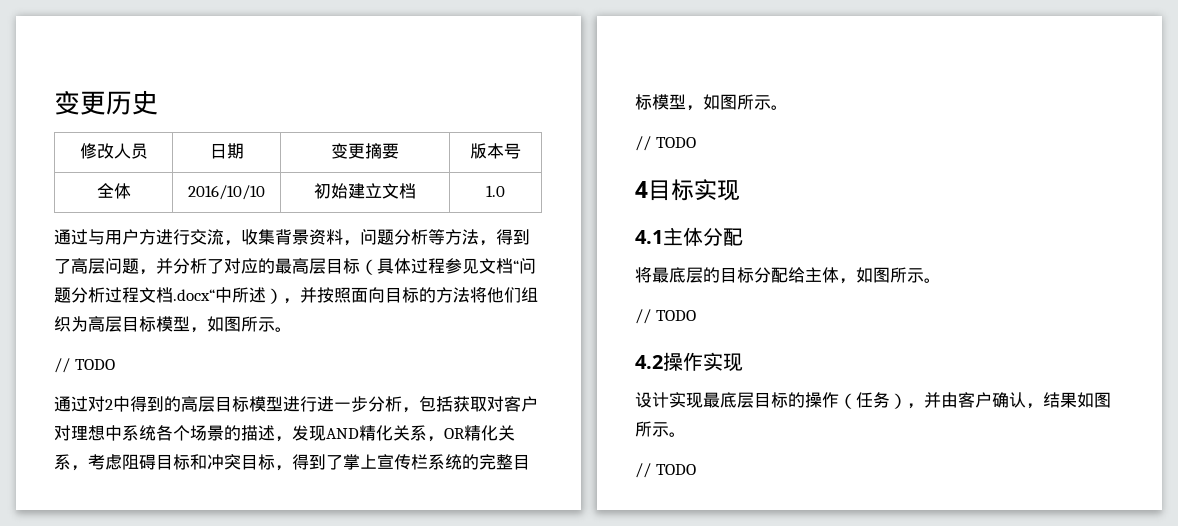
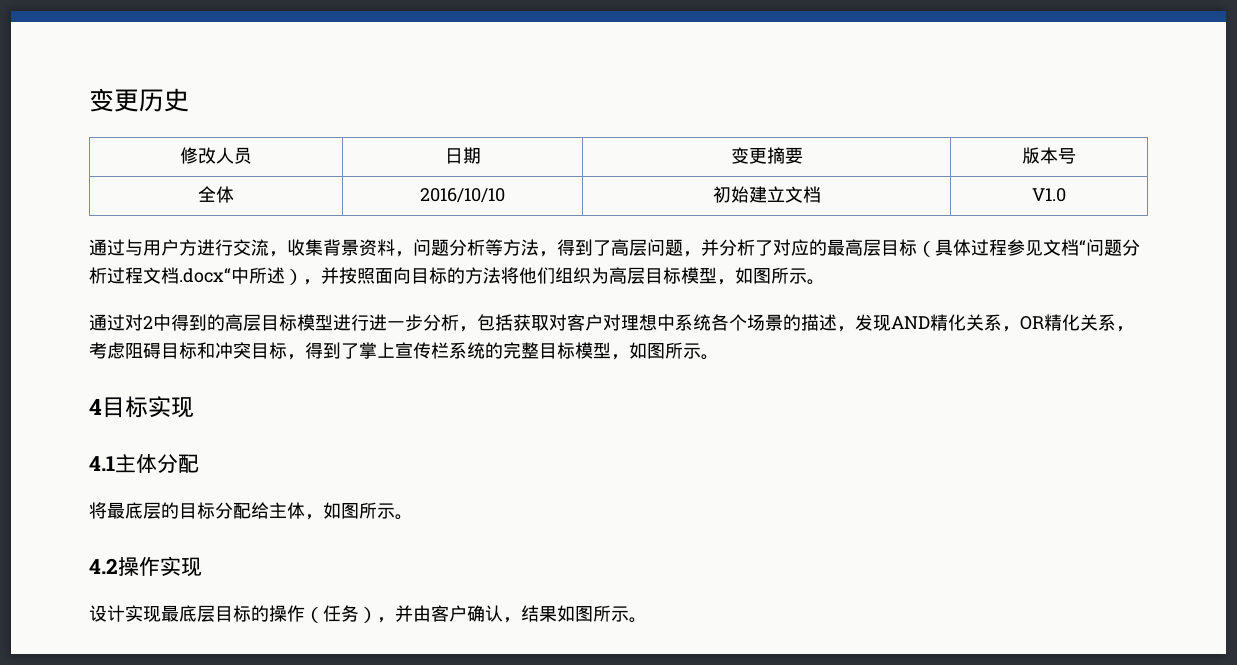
- 全体 | 2016/10/10 | 初始建立文档 | 1.0
+ 全体 | 2016/10/10 | 初始建立文档 | V1.0
  通过与用户方进行交流，收集背景资料，问题分析等方法，得到了高层问题，并分析了对应的最高层目标（具体过程参见文档“问题分析过程文档.docx“中所述），并按照面向目标的方法将他们组织为高层目标模型，如图所示。
- // TODO
  通过对2中得到的高层目标模型进行进一步分析，包括获取对客户对理想中系统各个场景的描述，发现AND精化关系，OR精化关系，考虑阻碍目标和冲突目标，得到了掌上宣传栏系统的完整目标模型，如图所示。
- // TODO
  将最底层的目标分配给主体，如图所示。
- // TODO
  设计实现最底层目标的操作（任务），并由客户确认，结果如图所示。
- // TODO

